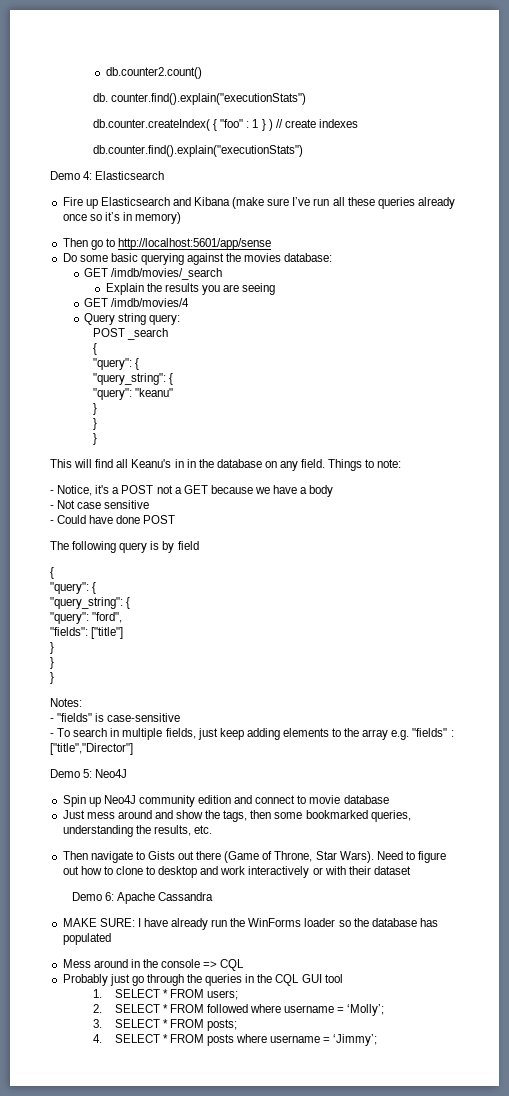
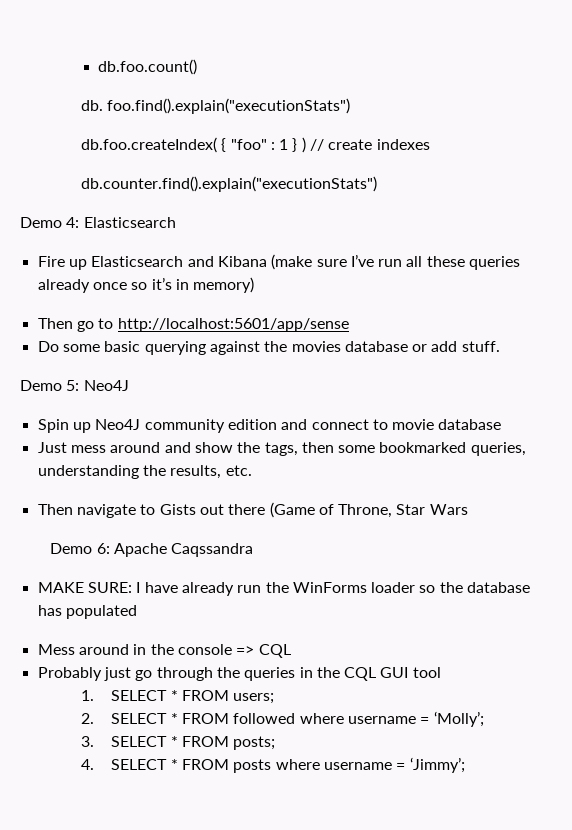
- db.counter2.count()
+ db.foo.count()
- db. counter.find().explain("executionStats")
- db.counter.createIndex( { "foo" : 1 } ) // create indexes
+ db. foo.find().explain("executionStats")
+ db.foo.createIndex( { "foo" : 1 } ) // create indexes
- Do some basic querying against the movies database:
- GET /imdb/movies/_search
- Explain the results you are seeing
- GET /imdb/movies/4
- Query string query:
- POST _search
- {
- "query": {
- "query_string": {
- "query": "keanu"
- }
- }
- }
- This will find all Keanu's in in the database on any field. Things to note:
- - Notice, it's a POST not a GET because we have a body
- - Not case sensitive
- - Could have done POST
- The following query is by field
- {
- "query": {
- "query_string": {
- "query": "ford",
- "fields": ["title"]
- }
- }
- }
- Notes:
- - "fields" is case-sensitive
- - To search in multiple fields, just keep adding elements to the array e.g. "fields" : ["title","Director"]
+ Do some basic querying against the movies database or add stuff.
- Then navigate to Gists out there (Game of Throne, Star Wars). Need to figure out how to clone to desktop and work interactively or with their dataset
+ Then navigate to Gists out there (Game of Throne, Star Wars
- Demo 6: Apache Cassandra
+ Demo 6: Apache Caqssandra

